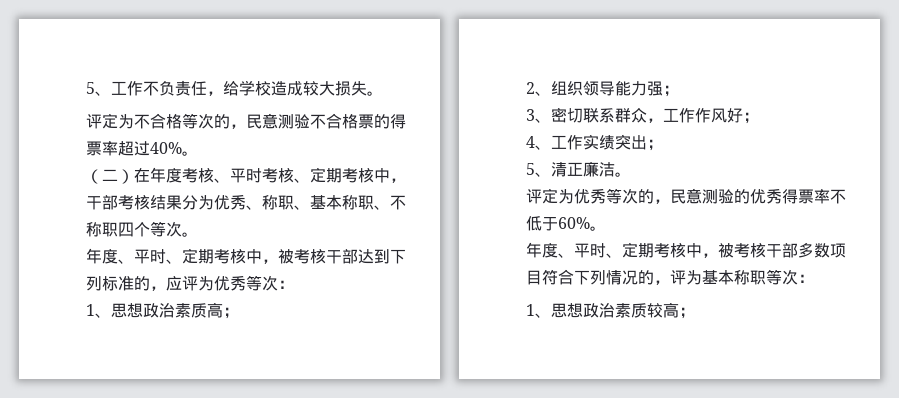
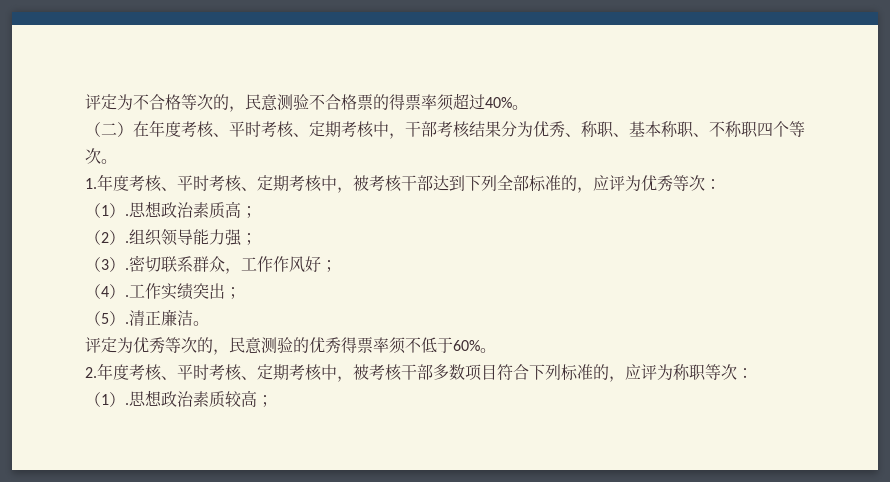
- 5、工作不负责任，给学校造成较大损失。
- 评定为不合格等次的，民意测验不合格票的得票率超过40%。
+ 评定为不合格等次的，民意测验不合格票的得票率须超过40%。
- 年度、平时、定期考核中，被考核干部达到下列标准的，应评为优秀等次：
+ 1.年度考核、平时考核、定期考核中，被考核干部达到下列全部标准的，应评为优秀等次：
- 1、思想政治素质高；
+ （1）.思想政治素质高；
- 2、组织领导能力强；
+ （2）.组织领导能力强；
- 3、密切联系群众，工作作风好；
+ （3）.密切联系群众，工作作风好；
- 4、工作实绩突出；
+ （4）.工作实绩突出；
- 5、清正廉洁。
+ （5）.清正廉洁。
- 评定为优秀等次的，民意测验的优秀得票率不低于60%。
+ 评定为优秀等次的，民意测验的优秀得票率须不低于60%。
- 年度、平时、定期考核中，被考核干部多数项目符合下列情况的，评为基本称职等次：
+ 2.年度考核、平时考核、定期考核中，被考核干部多数项目符合下列标准的，应评为称职等次：
- 1、思想政治素质较高；
+ （1）.思想政治素质较高；

